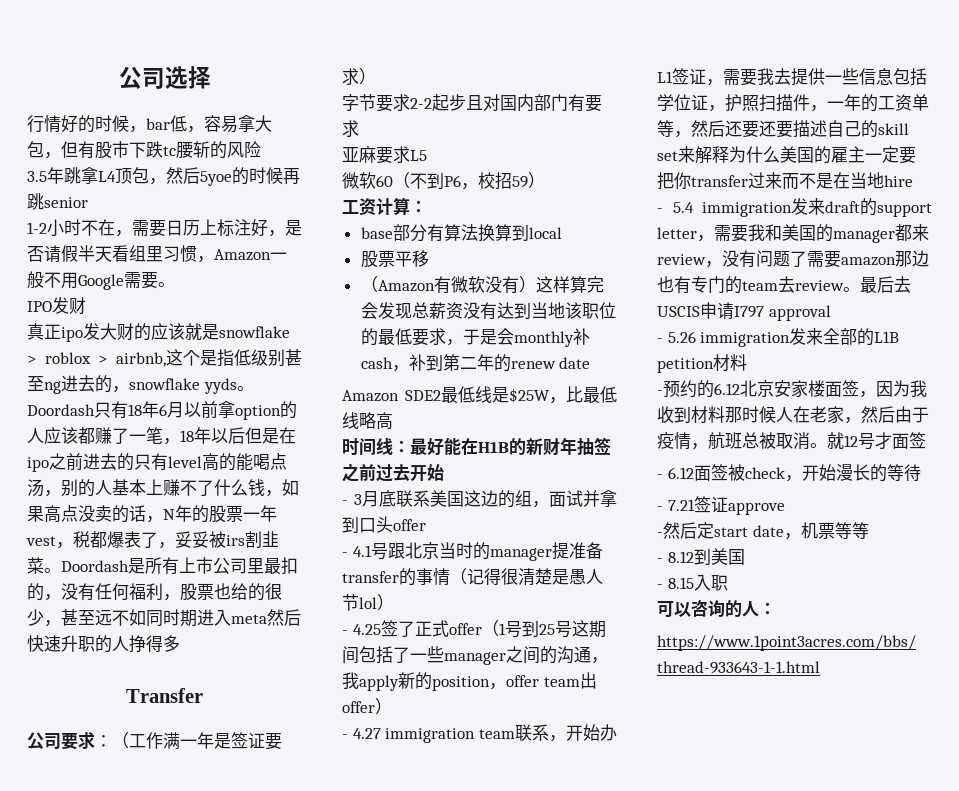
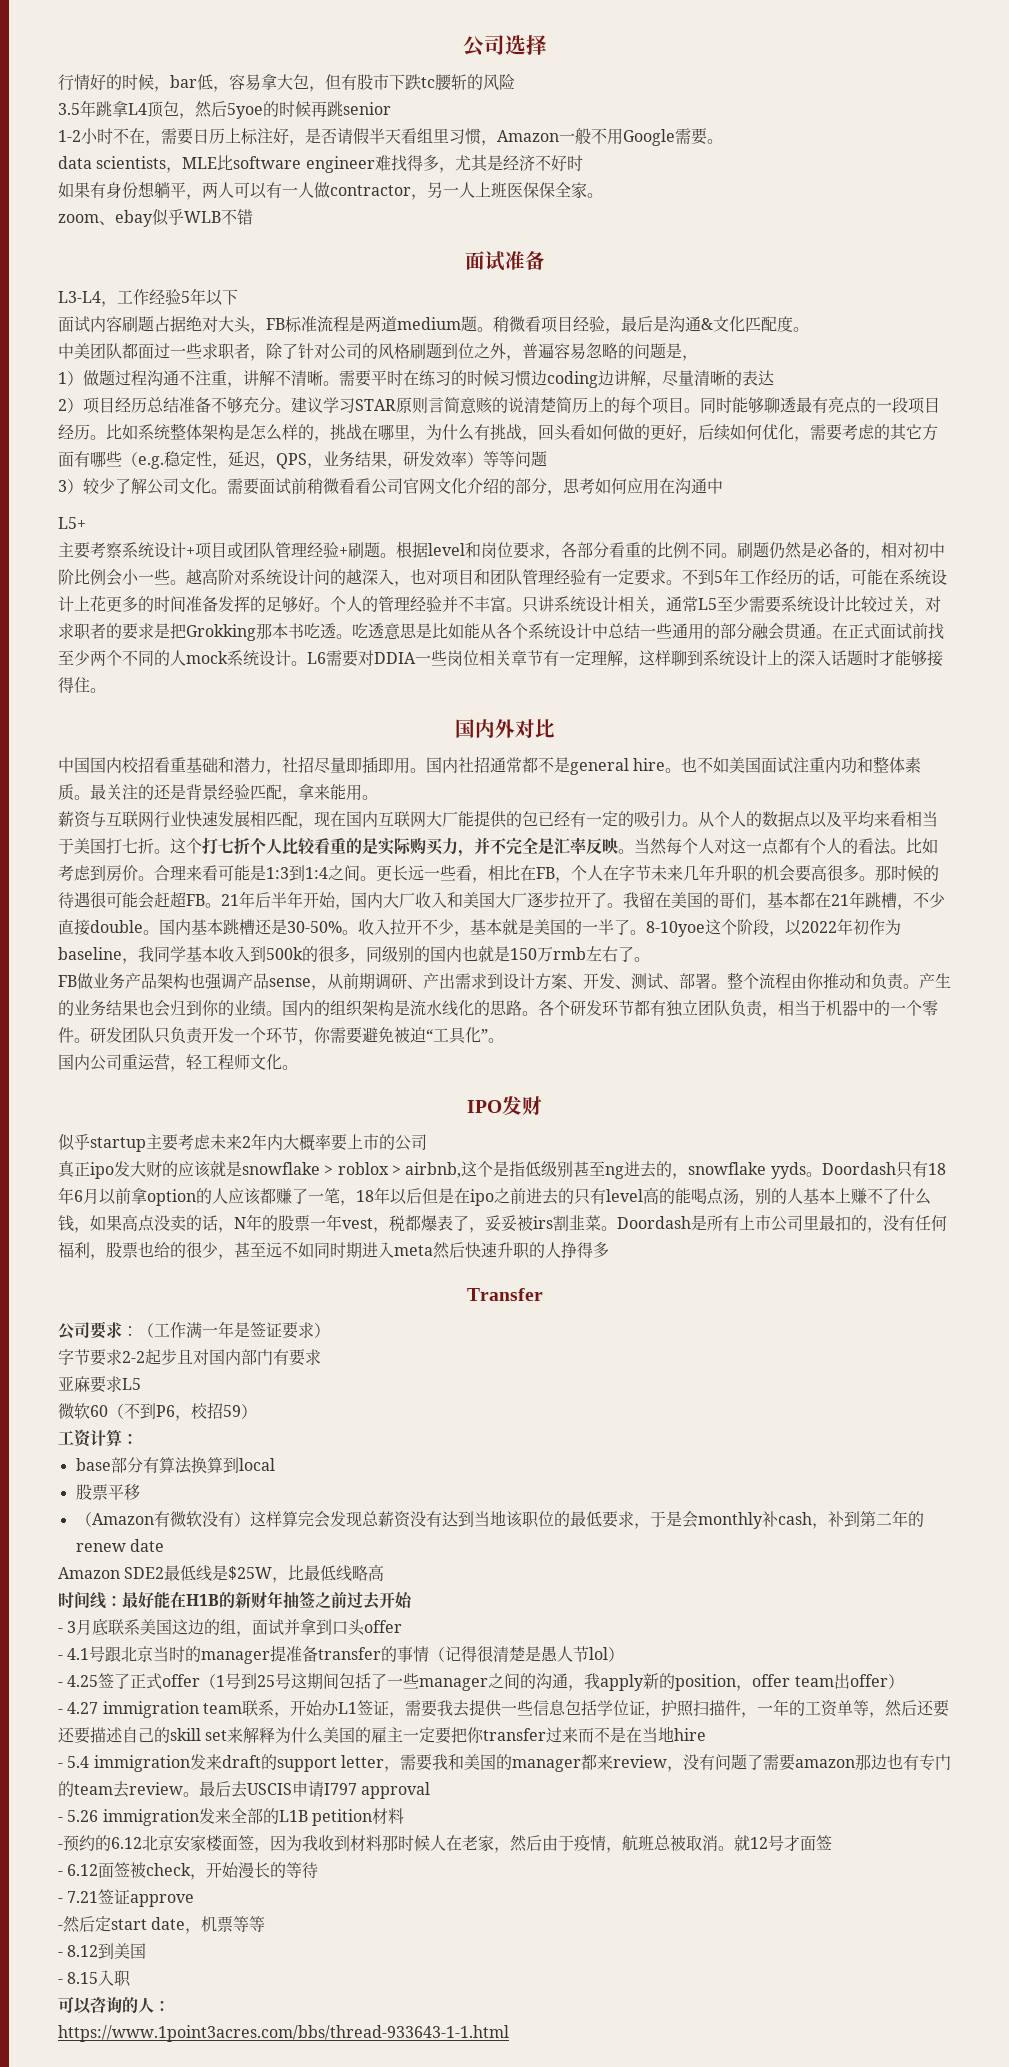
+ data scientists，MLE比software engineer难找得多，尤其是经济不好时
+ 如果有身份想躺平，两人可以有一人做contractor，另一人上班医保保全家。
+ zoom、ebay似乎WLB不错
+ 面试准备
+ L3-L4，工作经验5年以下
+ 面试内容刷题占据绝对大头，FB标准流程是两道medium题。稍微看项目经验，最后是沟通&文化匹配度。
+ 中美团队都面过一些求职者，除了针对公司的风格刷题到位之外，普遍容易忽略的问题是，
+ 1）做题过程沟通不注重，讲解不清晰。需要平时在练习的时候习惯边coding边讲解，尽量清晰的表达
+ 2）项目经历总结准备不够充分。建议学习STAR原则言简意赅的说清楚简历上的每个项目。同时能够聊透最有亮点的一段项目经历。比如系统整体架构是怎么样的，挑战在哪里，为什么有挑战，回头看如何做的更好，后续如何优化，需要考虑的其它方面有哪些（e.g.稳定性，延迟，QPS，业务结果，研发效率）等等问题
+ 3）较少了解公司文化。需要面试前稍微看看公司官网文化介绍的部分，思考如何应用在沟通中
+ L5+
+ 主要考察系统设计+项目或团队管理经验+刷题。根据level和岗位要求，各部分看重的比例不同。刷题仍然是必备的，相对初中阶比例会小一些。越高阶对系统设计问的越深入，也对项目和团队管理经验有一定要求。不到5年工作经历的话，可能在系统设计上花更多的时间准备发挥的足够好。个人的管理经验并不丰富。只讲系统设计相关，通常L5至少需要系统设计比较过关，对求职者的要求是把Grokking那本书吃透。吃透意思是比如能从各个系统设计中总结一些通用的部分融会贯通。在正式面试前找至少两个不同的人mock系统设计。L6需要对DDIA一些岗位相关章节有一定理解，这样聊到系统设计上的深入话题时才能够接得住。
+ 国内外对比
+ 中国国内校招看重基础和潜力，社招尽量即插即用。国内社招通常都不是general hire。也不如美国面试注重内功和整体素质。最关注的还是背景经验匹配，拿来能用。
+ 薪资与互联网行业快速发展相匹配，现在国内互联网大厂能提供的包已经有一定的吸引力。从个人的数据点以及平均来看相当于美国打七折。这个打七折个人比较看重的是实际购买力，并不完全是汇率反映。当然每个人对这一点都有个人的看法。比如考虑到房价。合理来看可能是1:3到1:4之间。更长远一些看，相比在FB，个人在字节未来几年升职的机会要高很多。那时候的待遇很可能会赶超FB。21年后半年开始，国内大厂收入和美国大厂逐步拉开了。我留在美国的哥们，基本都在21年跳槽，不少直接double。国内基本跳槽还是30-50%。收入拉开不少，基本就是美国的一半了。8-10yoe这个阶段，以2022年初作为baseline，我同学基本收入到500k的很多，同级别的国内也就是150万rmb左右了。
+ FB做业务产品架构也强调产品sense，从前期调研、产出需求到设计方案、开发、测试、部署。整个流程由你推动和负责。产生的业务结果也会归到你的业绩。国内的组织架构是流水线化的思路。各个研发环节都有独立团队负责，相当于机器中的一个零件。研发团队只负责开发一个环节，你需要避免被迫“工具化”。
+ 国内公司重运营，轻工程师文化。
  IPO发财
+ 似乎startup主要考虑未来2年内大概率要上市的公司

